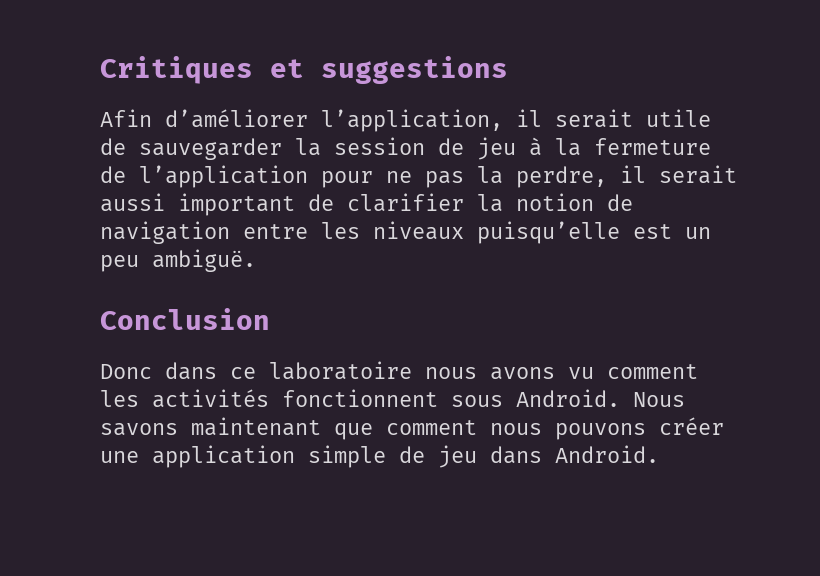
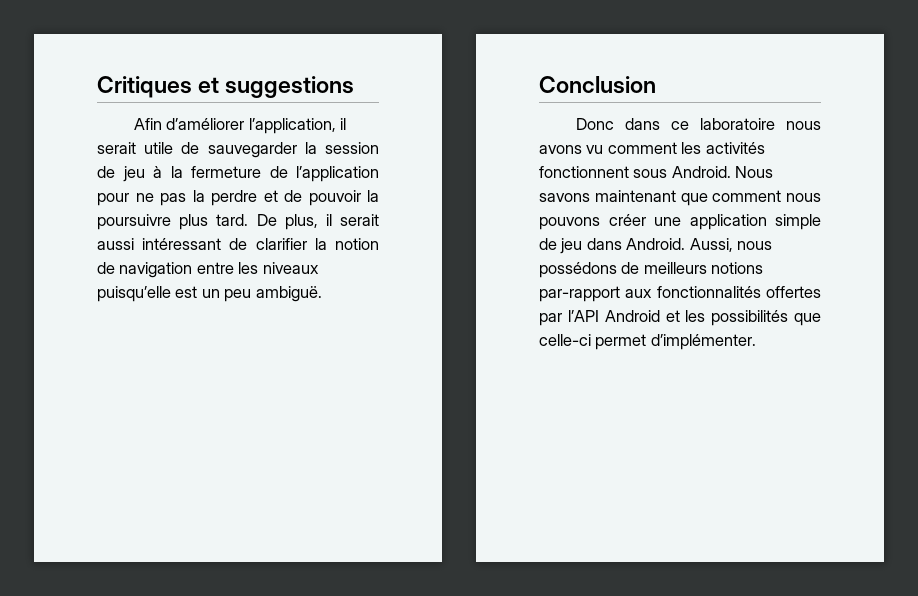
- Afin d’améliorer l’application, il serait utile de sauvegarder la session de jeu à la fermeture de l’application pour ne pas la perdre, il serait aussi important de clarifier la notion de navigation entre les niveaux puisqu’elle est un peu ambiguë.
+ Afin d’améliorer l’application, il serait utile de sauvegarder la session de jeu à la fermeture de l’application pour ne pas la perdre et de pouvoir la poursuivre plus tard. De plus, il serait aussi intéressant de clarifier la notion de navigation entre les niveaux puisqu’elle est un peu ambiguë.
+ Aussi, nous possédons de meilleurs notions par-rapport aux fonctionnalités offertes par l’API Android et les possibilités que celle-ci permet d’implémenter.

